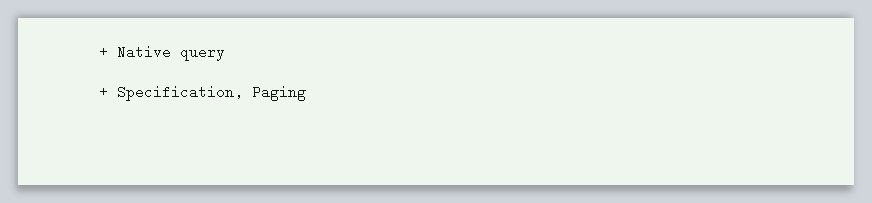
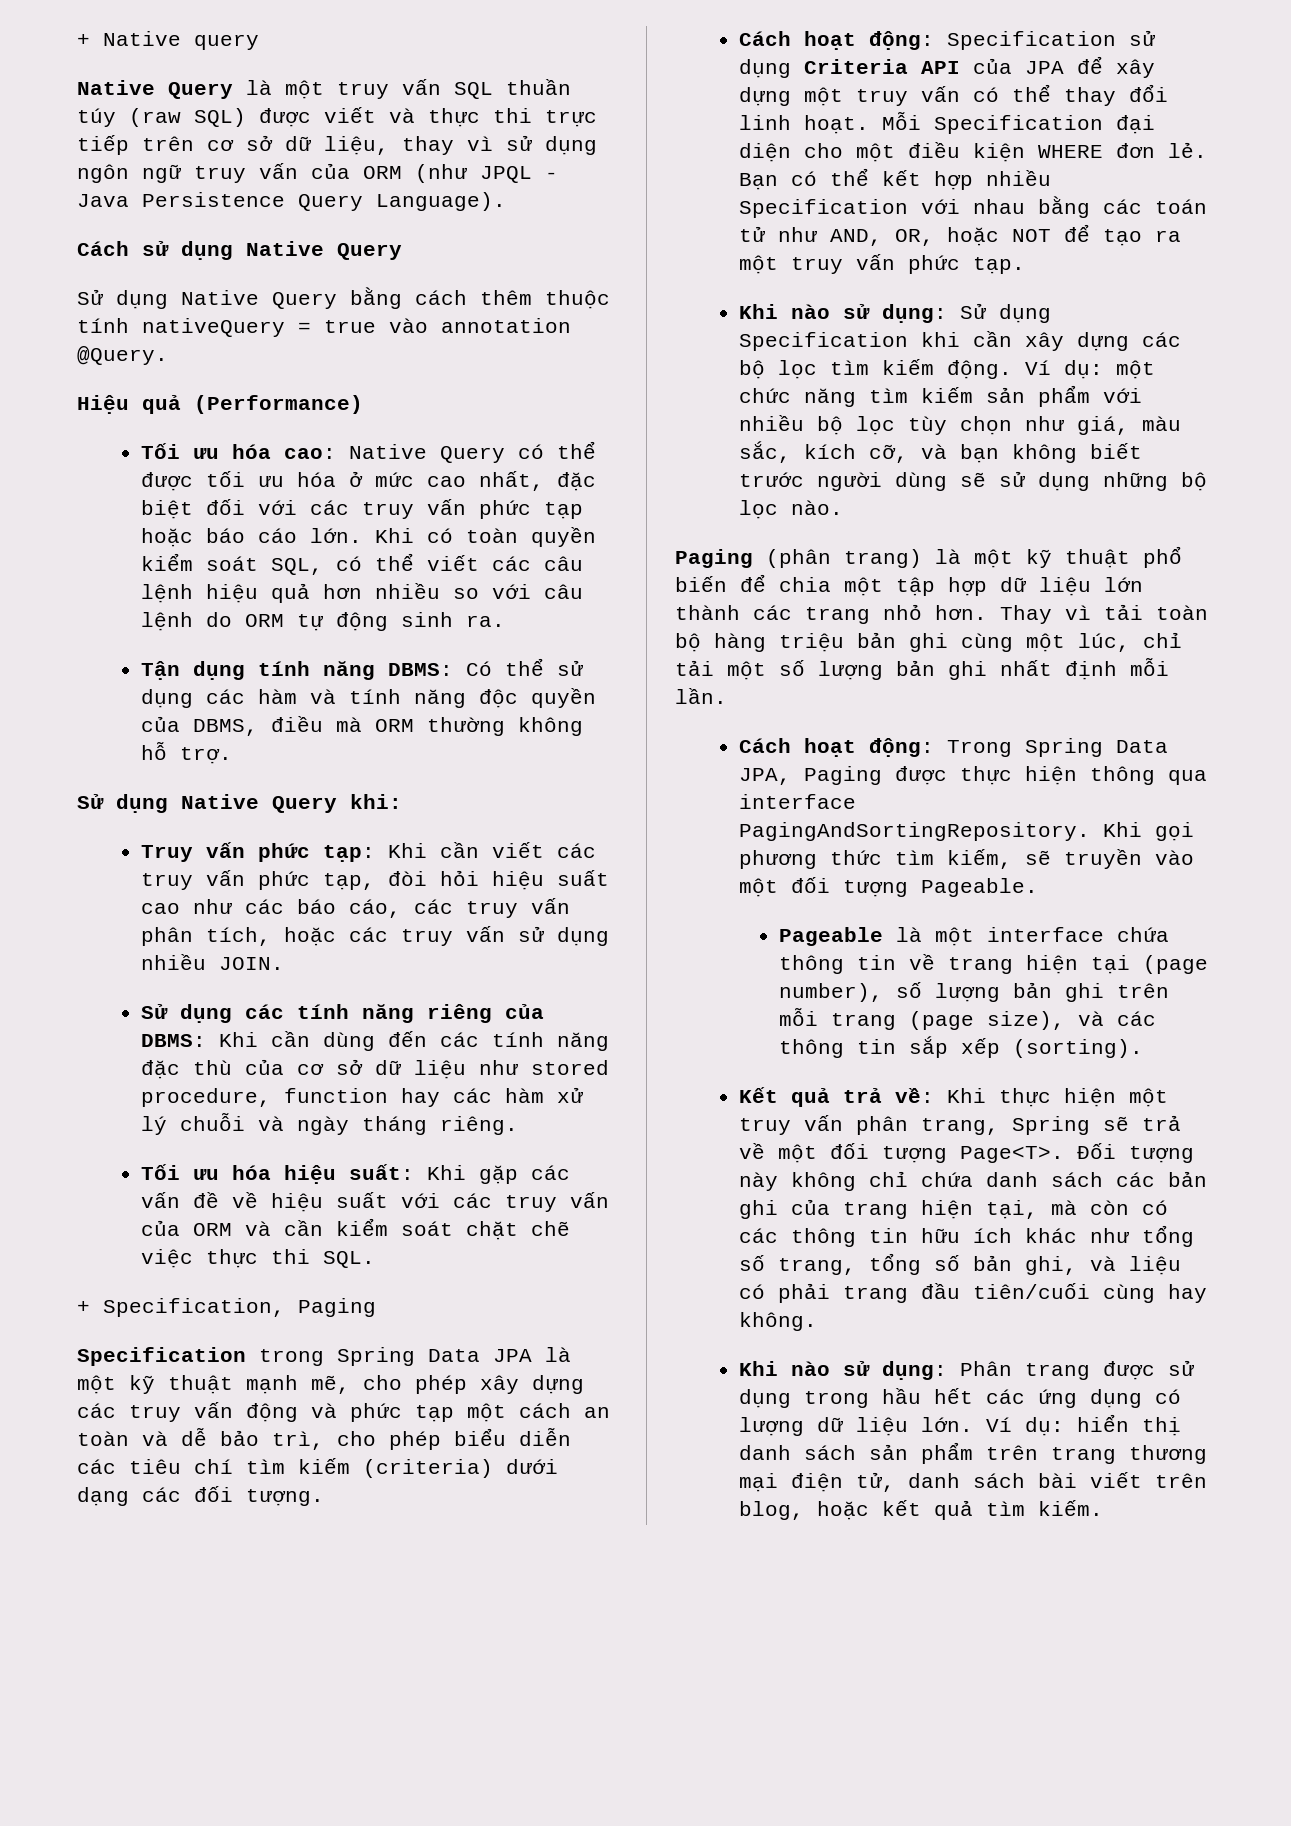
+ Native Query là một truy vấn SQL thuần túy (raw SQL) được viết và thực thi trực tiếp trên cơ sở dữ liệu, thay vì sử dụng ngôn ngữ truy vấn của ORM (như JPQL - Java Persistence Query Language).
+ Cách sử dụng Native Query
+ Sử dụng Native Query bằng cách thêm thuộc tính nativeQuery = true vào annotation @Query.
+ Hiệu quả (Performance)
+ Tối ưu hóa cao: Native Query có thể được tối ưu hóa ở mức cao nhất, đặc biệt đối với các truy vấn phức tạp hoặc báo cáo lớn. Khi có toàn quyền kiểm soát SQL, có thể viết các câu lệnh hiệu quả hơn nhiều so với câu lệnh do ORM tự động sinh ra.
+ Tận dụng tính năng DBMS: Có thể sử dụng các hàm và tính năng độc quyền của DBMS, điều mà ORM thường không hỗ trợ.
+ Sử dụng Native Query khi:
+ Truy vấn phức tạp: Khi cần viết các truy vấn phức tạp, đòi hỏi hiệu suất cao như các báo cáo, các truy vấn phân tích, hoặc các truy vấn sử dụng nhiều JOIN.
+ Sử dụng các tính năng riêng của DBMS: Khi cần dùng đến các tính năng đặc thù của cơ sở dữ liệu như stored procedure, function hay các hàm xử lý chuỗi và ngày tháng riêng.
+ Tối ưu hóa hiệu suất: Khi gặp các vấn đề về hiệu suất với các truy vấn của ORM và cần kiểm soát chặt chẽ việc thực thi SQL.
  + Specification, Paging
+ Specification trong Spring Data JPA là một kỹ thuật mạnh mẽ, cho phép xây dựng các truy vấn động và phức tạp một cách an toàn và dễ bảo trì, cho phép biểu diễn các tiêu chí tìm kiếm (criteria) dưới dạng các đối tượng.
+ Cách hoạt động: Specification sử dụng Criteria API của JPA để xây dựng một truy vấn có thể thay đổi linh hoạt. Mỗi Specification đại diện cho một điều kiện WHERE đơn lẻ. Bạn có thể kết hợp nhiều Specification với nhau bằng các toán tử như AND, OR, hoặc NOT để tạo ra một truy vấn phức tạp.
+ Khi nào sử dụng: Sử dụng Specification khi cần xây dựng các bộ lọc tìm kiếm động. Ví dụ: một chức năng tìm kiếm sản phẩm với nhiều bộ lọc tùy chọn như giá, màu sắc, kích cỡ, và bạn không biết trước người dùng sẽ sử dụng những bộ lọc nào.
+ Paging (phân trang) là một kỹ thuật phổ biến để chia một tập hợp dữ liệu lớn thành các trang nhỏ hơn. Thay vì tải toàn bộ hàng triệu bản ghi cùng một lúc, chỉ tải một số lượng bản ghi nhất định mỗi lần.
+ Cách hoạt động: Trong Spring Data JPA, Paging được thực hiện thông qua interface PagingAndSortingRepository. Khi gọi phương thức tìm kiếm, sẽ truyền vào một đối tượng Pageable.
+ Pageable là một interface chứa thông tin về trang hiện tại (page number), số lượng bản ghi trên mỗi trang (page size), và các thông tin sắp xếp (sorting).
+ Kết quả trả về: Khi thực hiện một truy vấn phân trang, Spring sẽ trả về một đối tượng Page<T>. Đối tượng này không chỉ chứa danh sách các bản ghi của trang hiện tại, mà còn có các thông tin hữu ích khác như tổng số trang, tổng số bản ghi, và liệu có phải trang đầu tiên/cuối cùng hay không.
+ Khi nào sử dụng: Phân trang được sử dụng trong hầu hết các ứng dụng có lượng dữ liệu lớn. Ví dụ: hiển thị danh sách sản phẩm trên trang thương mại điện tử, danh sách bài viết trên blog, hoặc kết quả tìm kiếm.

